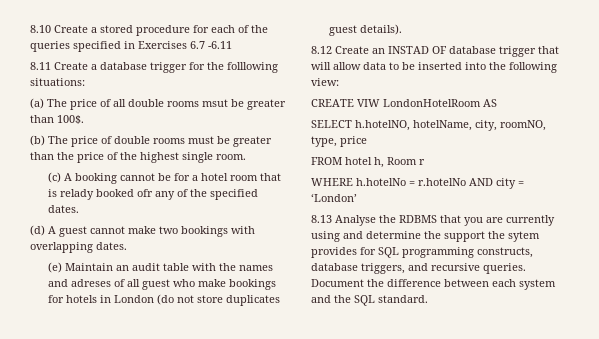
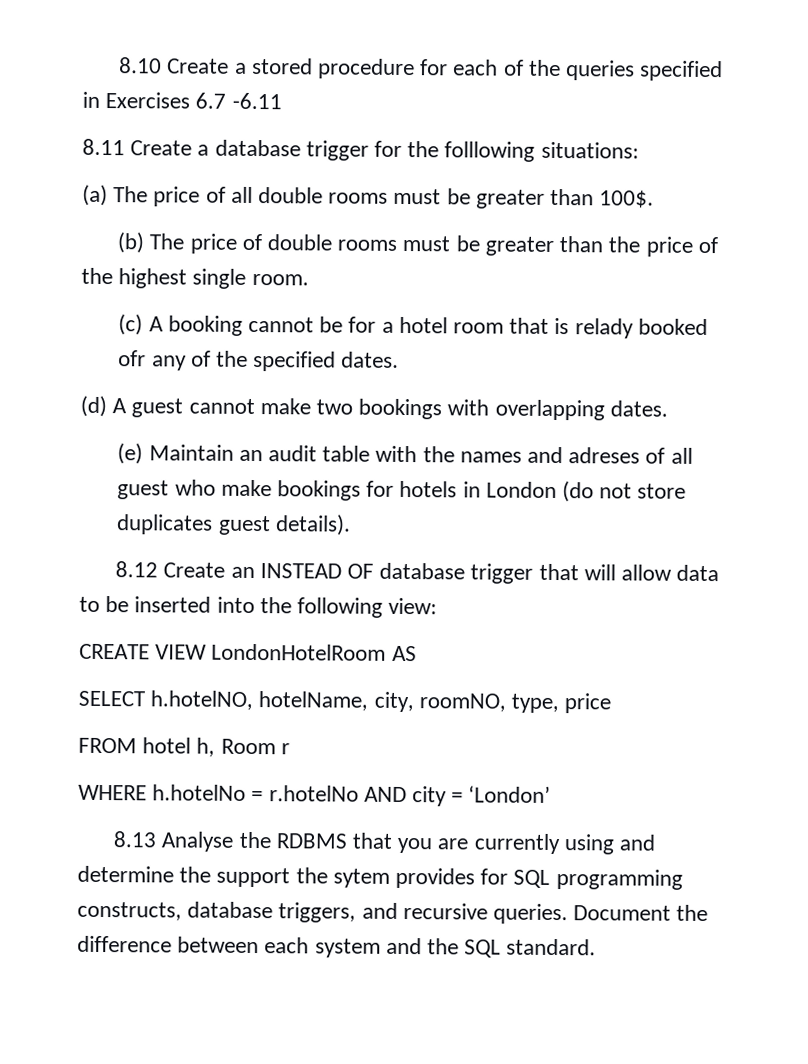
- (a) The price of all double rooms msut be greater than 100$.
+ (a) The price of all double rooms must be greater than 100$.
- 8.12 Create an INSTAD OF database trigger that will allow data to be inserted into the following view:
+ 8.12 Create an INSTEAD OF database trigger that will allow data to be inserted into the following view:
- CREATE VIW LondonHotelRoom AS
+ CREATE VIEW LondonHotelRoom AS

